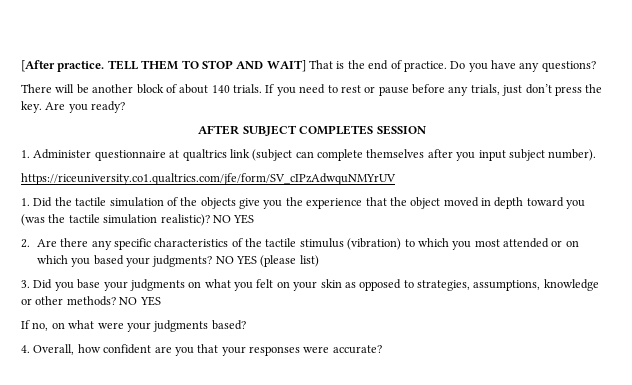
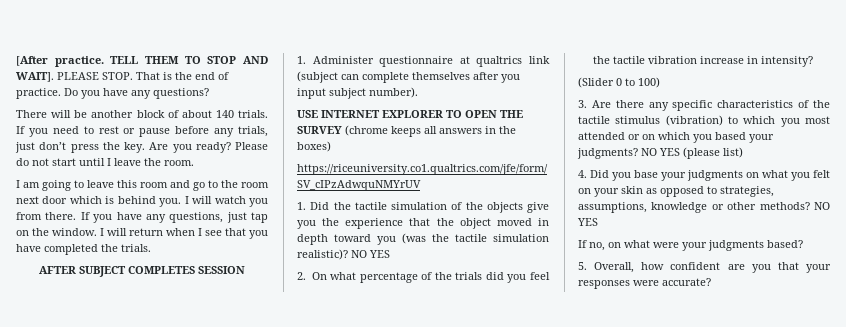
- TELL THEM TO STOP AND WAIT] That is the end of practice.
+ TELL THEM TO STOP AND WAIT]. PLEASE STOP. That is the end of practice.
+ Please do not start until I leave the room.
+ I am going to leave this room and go to the room next door which is behind you. I will watch you from there. If you have any questions, just tap on the window. I will return when I see that you have completed the trials.
+ USE INTERNET EXPLORER TO OPEN THE SURVEY (chrome keeps all answers in the boxes)
- 2. Are there any specific characteristics of the tactile stimulus (vibration) to which you most attended or on which you based your judgments?
+ 2. On what percentage of the trials did you feel the tactile vibration increase in intensity?
+ (Slider 0 to 100)
+ 3. Are there any specific characteristics of the tactile stimulus (vibration) to which you most attended or on which you based your judgments?
- 3. Did you base your judgments on what you felt on your skin as opposed to strategies, assumptions, knowledge or other methods?
+ 4. Did you base your judgments on what you felt on your skin as opposed to strategies, assumptions, knowledge or other methods?
- 4. Overall, how confident are you that your responses were accurate?
+ 5. Overall, how confident are you that your responses were accurate?

